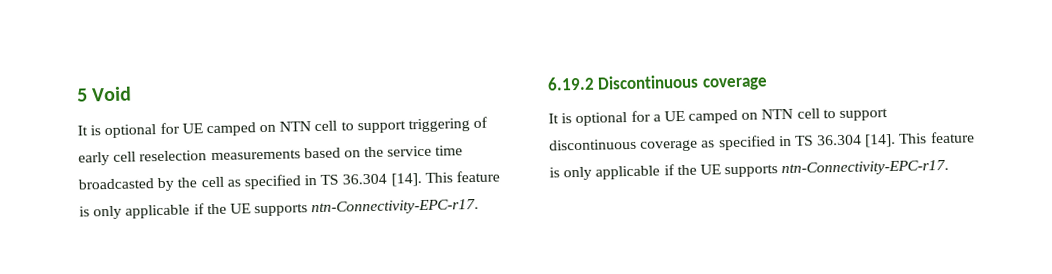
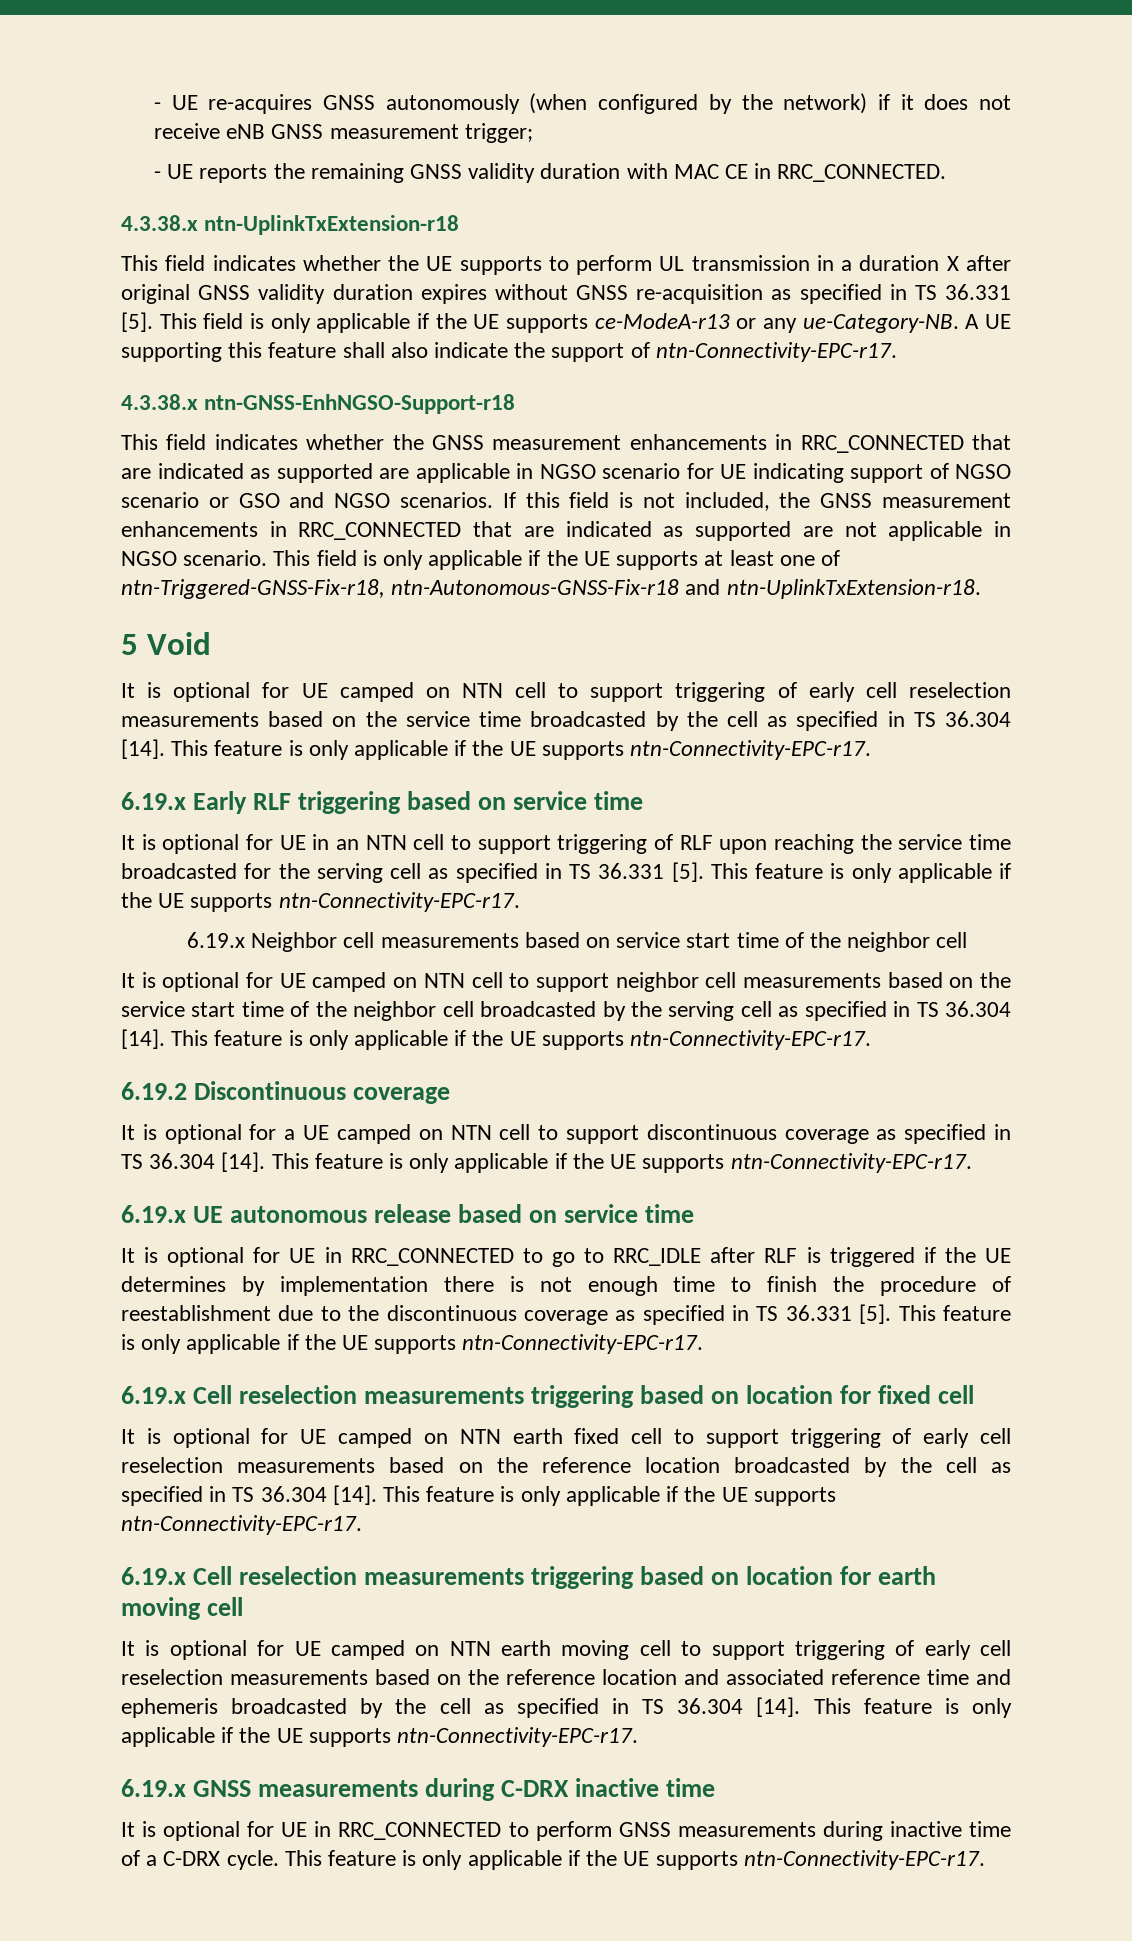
+ - UE re-acquires GNSS autonomously (when configured by the network) if it does not receive eNB GNSS measurement trigger;
+ - UE reports the remaining GNSS validity duration with MAC CE in RRC_CONNECTED.
+ 4.3.38.x ntn-UplinkTxExtension-r18
+ This field indicates whether the UE supports to perform UL transmission in a duration X after original GNSS validity duration expires without GNSS re-acquisition as specified in TS 36.331 [5]. This field is only applicable if the UE supports ce-ModeA-r13 or any ue-Category-NB. A UE supporting this feature shall also indicate the support of ntn-Connectivity-EPC-r17.
+ 4.3.38.x ntn-GNSS-EnhNGSO-Support-r18
+ This field indicates whether the GNSS measurement enhancements in RRC_CONNECTED that are indicated as supported are applicable in NGSO scenario for UE indicating support of NGSO scenario or GSO and NGSO scenarios. If this field is not included, the GNSS measurement enhancements in RRC_CONNECTED that are indicated as supported are not applicable in NGSO scenario. This field is only applicable if the UE supports at least one of ntn-Triggered-GNSS-Fix-r18, ntn-Autonomous-GNSS-Fix-r18 and ntn-UplinkTxExtension-r18.
+ 6.19.x Early RLF triggering based on service time
+ It is optional for UE in an NTN cell to support triggering of RLF upon reaching the service time broadcasted for the serving cell as specified in TS 36.331 [5]. This feature is only applicable if the UE supports ntn-Connectivity-EPC-r17.
+ 6.19.x Neighbor cell measurements based on service start time of the neighbor cell
+ It is optional for UE camped on NTN cell to support neighbor cell measurements based on the service start time of the neighbor cell broadcasted by the serving cell as specified in TS 36.304 [14]. This feature is only applicable if the UE supports ntn-Connectivity-EPC-r17.
+ 6.19.x UE autonomous release based on service time
+ It is optional for UE in RRC_CONNECTED to go to RRC_IDLE after RLF is triggered if the UE determines by implementation there is not enough time to finish the procedure of reestablishment due to the discontinuous coverage as specified in TS 36.331 [5]. This feature is only applicable if the UE supports ntn-Connectivity-EPC-r17.
+ 6.19.x Cell reselection measurements triggering based on location for fixed cell
+ It is optional for UE camped on NTN earth fixed cell to support triggering of early cell reselection measurements based on the reference location broadcasted by the cell as specified in TS 36.304 [14]. This feature is only applicable if the UE supports ntn-Connectivity-EPC-r17.
+ 6.19.x Cell reselection measurements triggering based on location for earth moving cell
+ It is optional for UE camped on NTN earth moving cell to support triggering of early cell reselection measurements based on the reference location and associated reference time and ephemeris broadcasted by the cell as specified in TS 36.304 [14]. This feature is only applicable if the UE supports ntn-Connectivity-EPC-r17.
+ 6.19.x GNSS measurements during C-DRX inactive time
+ It is optional for UE in RRC_CONNECTED to perform GNSS measurements during inactive time of a C-DRX cycle. This feature is only applicable if the UE supports ntn-Connectivity-EPC-r17.

